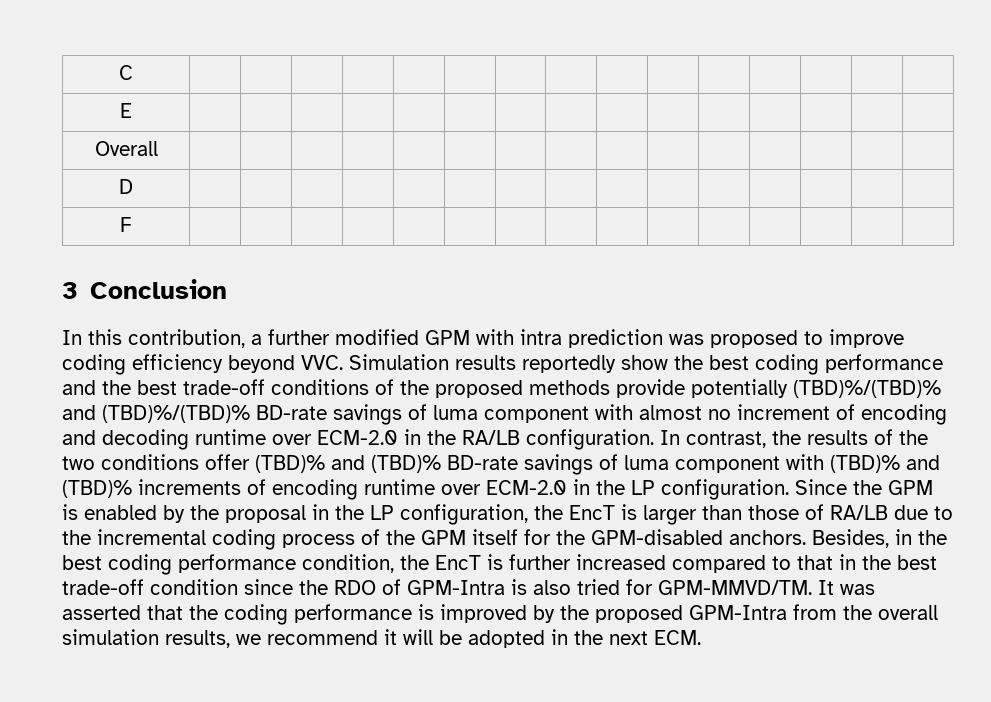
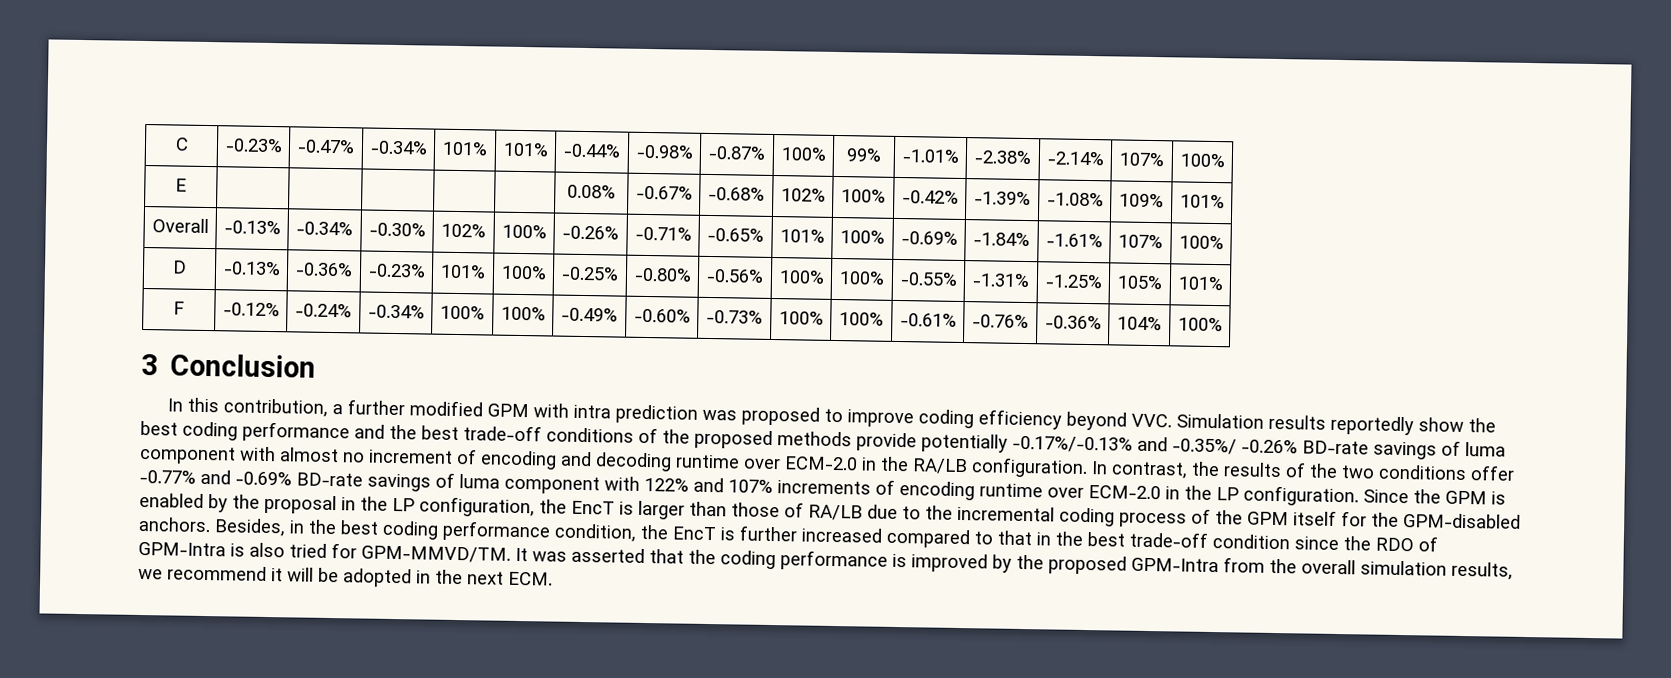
- C | | | | | | | | | | | | | | |
- E | | | | | | | | | | | | | | |
- Overall | | | | | | | | | | | | | | |
- D | | | | | | | | | | | | | | |
- F | | | | | | | | | | | | | | |
+ C | -0.23% | -0.47% | -0.34% | 101% | 101% | -0.44% | -0.98% | -0.87% | 100% | 99% | -1.01% | -2.38% | -2.14% | 107% | 100%
+ E | | | | | | 0.08% | -0.67% | -0.68% | 102% | 100% | -0.42% | -1.39% | -1.08% | 109% | 101%
+ Overall | -0.13% | -0.34% | -0.30% | 102% | 100% | -0.26% | -0.71% | -0.65% | 101% | 100% | -0.69% | -1.84% | -1.61% | 107% | 100%
+ D | -0.13% | -0.36% | -0.23% | 101% | 100% | -0.25% | -0.80% | -0.56% | 100% | 100% | -0.55% | -1.31% | -1.25% | 105% | 101%
+ F | -0.12% | -0.24% | -0.34% | 100% | 100% | -0.49% | -0.60% | -0.73% | 100% | 100% | -0.61% | -0.76% | -0.36% | 104% | 100%
- In this contribution, a further modified GPM with intra prediction was proposed to improve coding efficiency beyond VVC. Simulation results reportedly show the best coding performance and the best trade-off conditions of the proposed methods provide potentially (TBD)%/(TBD)% and (TBD)%/(TBD)% BD-rate savings of luma component with almost no increment of encoding and decoding runtime over ECM-2.0 in the RA/LB configuration.
+ In this contribution, a further modified GPM with intra prediction was proposed to improve coding efficiency beyond VVC. Simulation results reportedly show the best coding performance and the best trade-off conditions of the proposed methods provide potentially -0.17%/-0.13% and -0.35%/ -0.26% BD-rate savings of luma component with almost no increment of encoding and decoding runtime over ECM-2.0 in the RA/LB configuration.
- In contrast, the results of the two conditions offer (TBD)% and (TBD)% BD-rate savings of luma component with (TBD)% and (TBD)% increments of encoding runtime over ECM-2.0 in the LP configuration.
+ In contrast, the results of the two conditions offer -0.77% and -0.69% BD-rate savings of luma component with 122% and 107% increments of encoding runtime over ECM-2.0 in the LP configuration.

